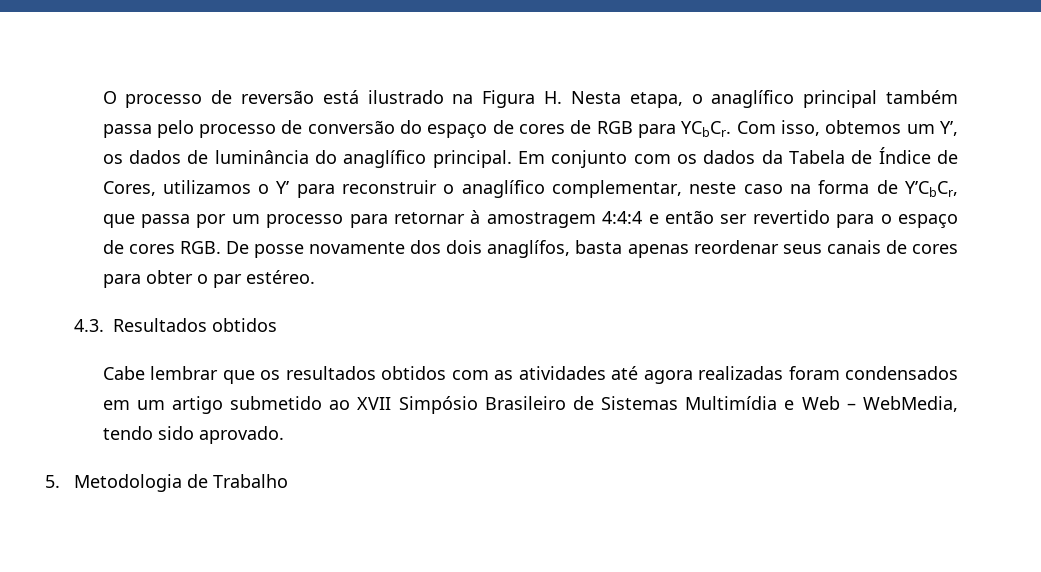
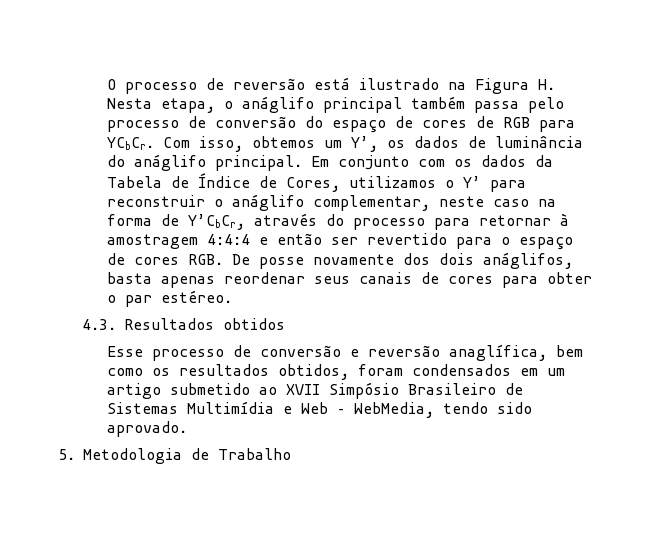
- O processo de reversão está ilustrado na Figura H. Nesta etapa, o anaglífico principal também passa pelo processo de conversão do espaço de cores de RGB para YCbCr.
+ O processo de reversão está ilustrado na Figura H. Nesta etapa, o anáglifo principal também passa pelo processo de conversão do espaço de cores de RGB para YCbCr.
- Com isso, obtemos um Y’, os dados de luminância do anaglífico principal.
+ Com isso, obtemos um Y’, os dados de luminância do anáglifo principal.
- Em conjunto com os dados da Tabela de Índice de Cores, utilizamos o Y’ para reconstruir o anaglífico complementar, neste caso na forma de Y’CbCr, que passa por um processo para retornar à amostragem 4:4:4 e então ser revertido para o espaço de cores RGB. De posse novamente dos dois anaglífos, basta apenas reordenar seus canais de cores para obter o par estéreo.
+ Em conjunto com os dados da Tabela de Índice de Cores, utilizamos o Y’ para reconstruir o anáglifo complementar, neste caso na forma de Y’CbCr, através do processo para retornar à amostragem 4:4:4 e então ser revertido para o espaço de cores RGB. De posse novamente dos dois anáglifos, basta apenas reordenar seus canais de cores para obter o par estéreo.
- Cabe lembrar que os resultados obtidos com as atividades até agora realizadas foram condensados em um artigo submetido ao XVII Simpósio Brasileiro de Sistemas Multimídia e Web – WebMedia, tendo sido aprovado.
+ Esse processo de conversão e reversão anaglífica, bem como os resultados obtidos, foram condensados em um artigo submetido ao XVII Simpósio Brasileiro de Sistemas Multimídia e Web – WebMedia, tendo sido aprovado.

